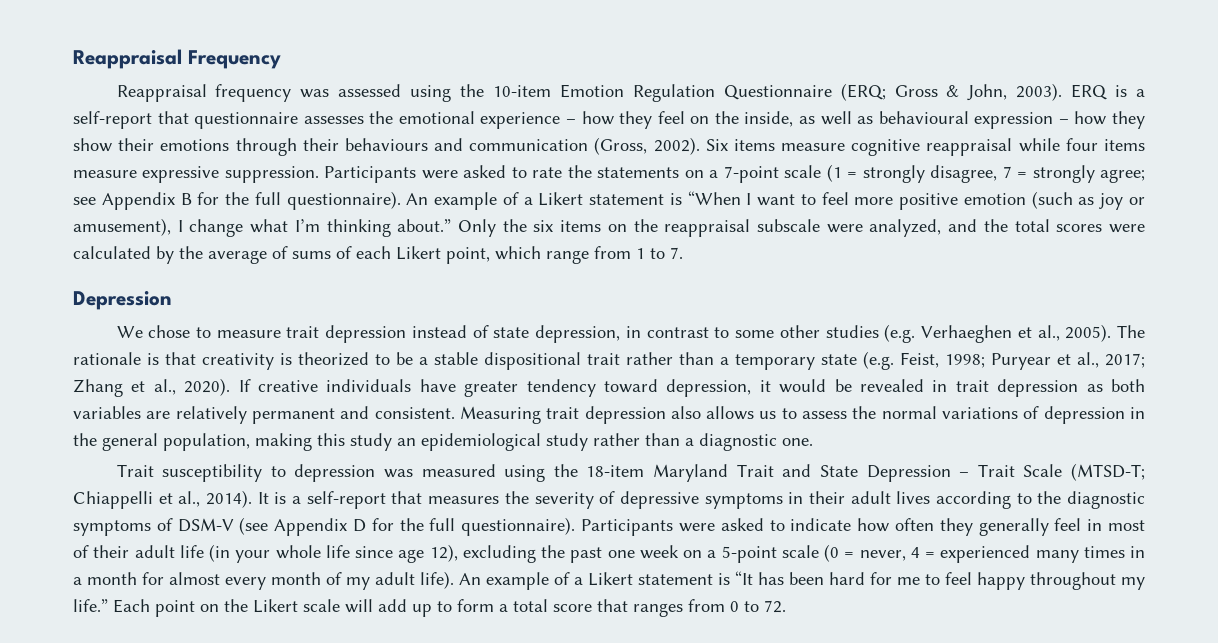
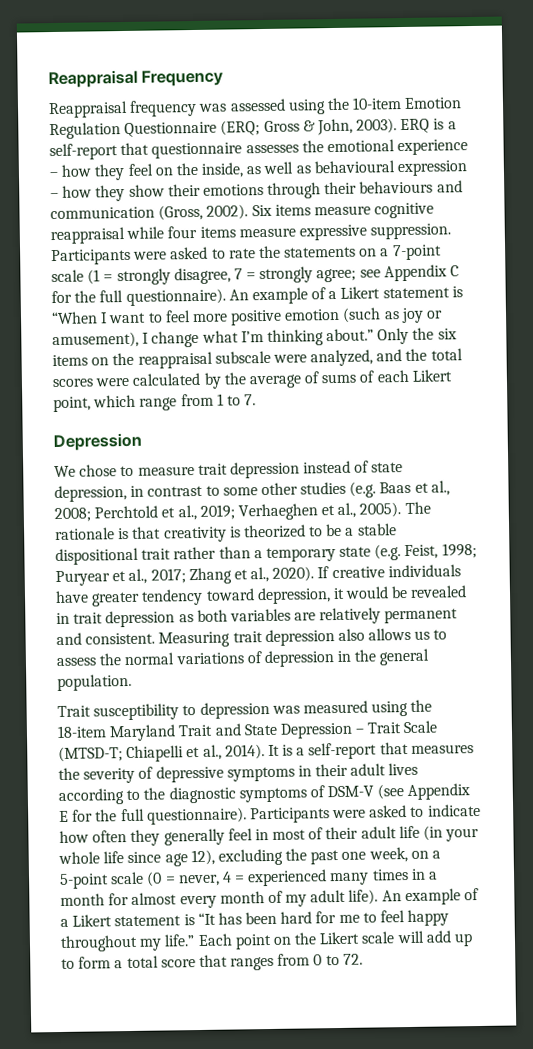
- Participants were asked to rate the statements on a 7-point scale (1 = strongly disagree, 7 = strongly agree; see Appendix B for the full questionnaire).
+ Participants were asked to rate the statements on a 7-point scale (1 = strongly disagree, 7 = strongly agree; see Appendix C for the full questionnaire).
- We chose to measure trait depression instead of state depression, in contrast to some other studies (e.g. Verhaeghen et al., 2005).
+ We chose to measure trait depression instead of state depression, in contrast to some other studies (e.g. Baas et al., 2008; Perchtold et al., 2019; Verhaeghen et al., 2005).
- Measuring trait depression also allows us to assess the normal variations of depression in the general population, making this study an epidemiological study rather than a diagnostic one.
+ Measuring trait depression also allows us to assess the normal variations of depression in the general population.
- Trait susceptibility to depression was measured using the 18-item Maryland Trait and State Depression – Trait Scale (MTSD-T; Chiappelli et al., 2014).
+ Trait susceptibility to depression was measured using the 18-item Maryland Trait and State Depression – Trait Scale (MTSD-T; Chiapelli et al., 2014).
- It is a self-report that measures the severity of depressive symptoms in their adult lives according to the diagnostic symptoms of DSM-V (see Appendix D for the full questionnaire).
+ It is a self-report that measures the severity of depressive symptoms in their adult lives according to the diagnostic symptoms of DSM-V (see Appendix E for the full questionnaire).
- Participants were asked to indicate how often they generally feel in most of their adult life (in your whole life since age 12), excluding the past one week on a 5-point scale (0 = never, 4 = experienced many times in a month for almost every month of my adult life).
+ Participants were asked to indicate how often they generally feel in most of their adult life (in your whole life since age 12), excluding the past one week, on a 5-point scale (0 = never, 4 = experienced many times in a month for almost every month of my adult life).

